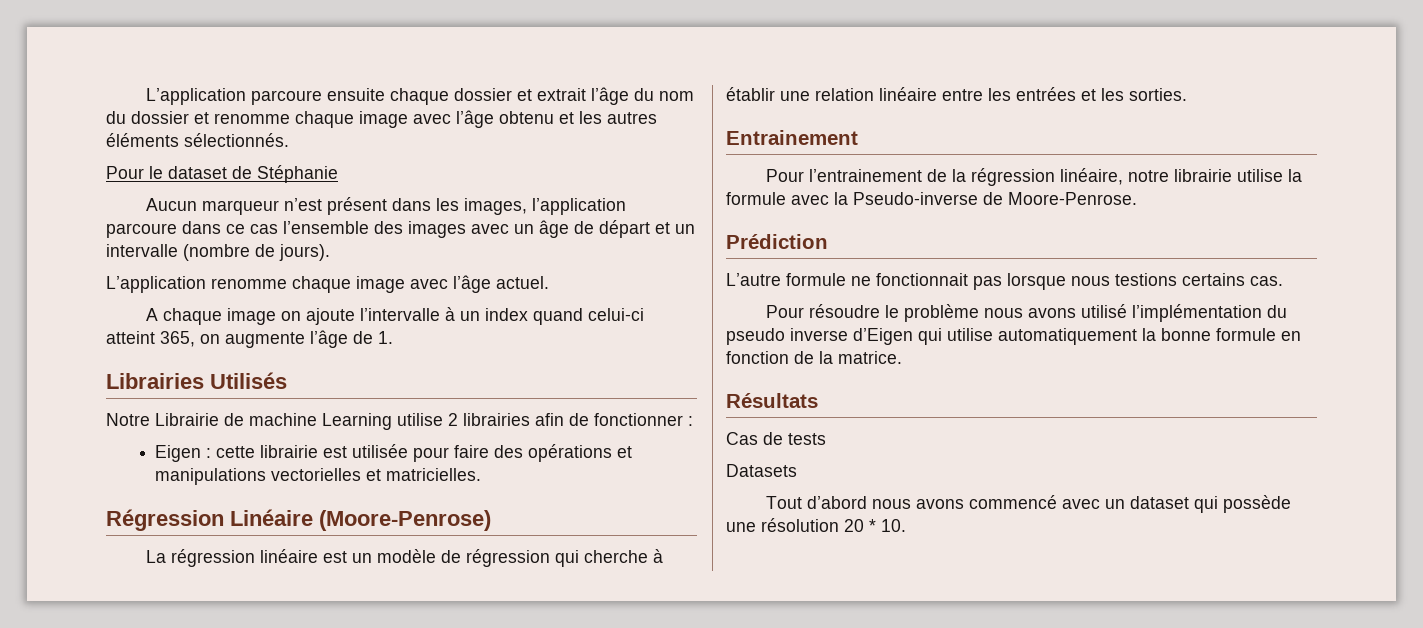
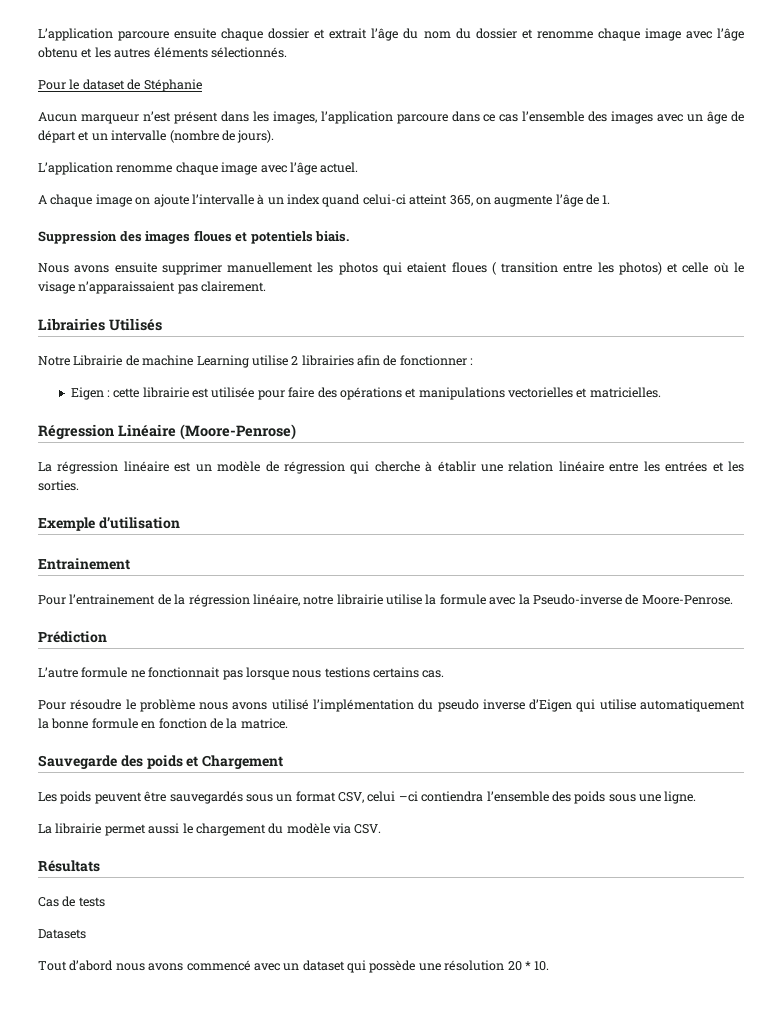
+ Suppression des images floues et potentiels biais.
+ Nous avons ensuite supprimer manuellement les photos qui etaient floues ( transition entre les photos) et celle où le visage n’apparaissaient pas clairement.
+ Exemple d’utilisation
+ Sauvegarde des poids et Chargement
+ Les poids peuvent être sauvegardés sous un format CSV, celui –ci contiendra l’ensemble des poids sous une ligne.
+ La librairie permet aussi le chargement du modèle via CSV.

